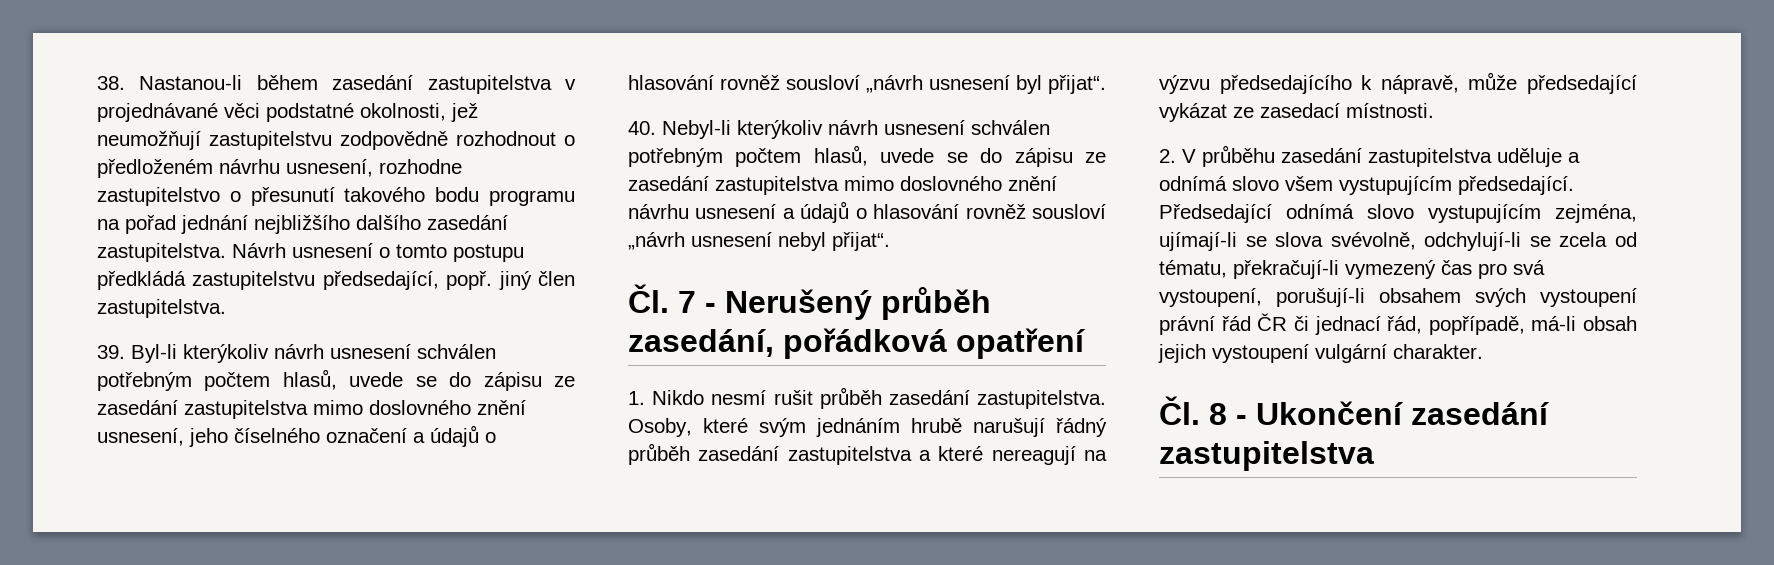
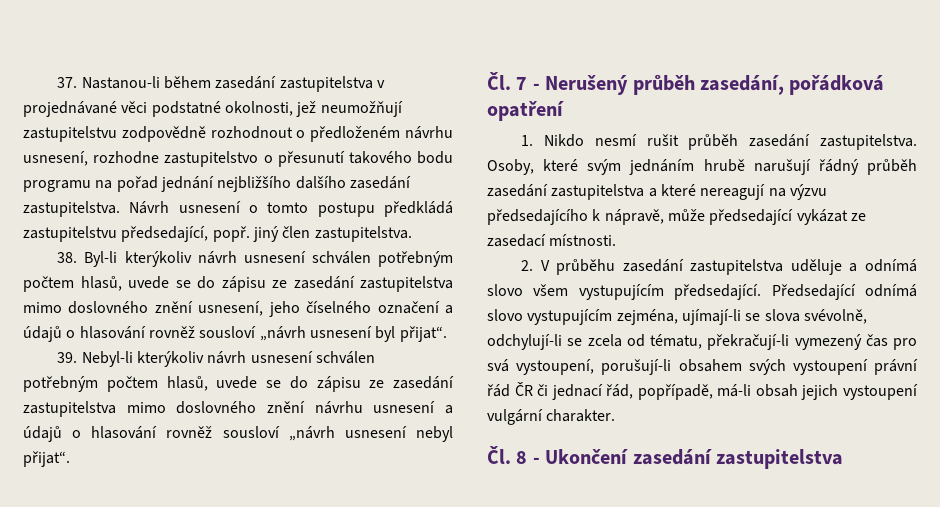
- 38. Nastanou-li během zasedání zastupitelstva v projednávané věci podstatné okolnosti, jež neumožňují zastupitelstvu zodpovědně rozhodnout o předloženém návrhu usnesení, rozhodne zastupitelstvo o přesunutí takového bodu programu na pořad jednání nejbližšího dalšího zasedání zastupitelstva.
+ 37. Nastanou-li během zasedání zastupitelstva v projednávané věci podstatné okolnosti, jež neumožňují zastupitelstvu zodpovědně rozhodnout o předloženém návrhu usnesení, rozhodne zastupitelstvo o přesunutí takového bodu programu na pořad jednání nejbližšího dalšího zasedání zastupitelstva.
- 39. Byl-li kterýkoliv návrh usnesení schválen potřebným počtem hlasů, uvede se do zápisu ze zasedání zastupitelstva mimo doslovného znění usnesení, jeho číselného označení a údajů o hlasování rovněž sousloví „návrh usnesení byl přijat“.
+ 38. Byl-li kterýkoliv návrh usnesení schválen potřebným počtem hlasů, uvede se do zápisu ze zasedání zastupitelstva mimo doslovného znění usnesení, jeho číselného označení a údajů o hlasování rovněž sousloví „návrh usnesení byl přijat“.
- 40. Nebyl-li kterýkoliv návrh usnesení schválen potřebným počtem hlasů, uvede se do zápisu ze zasedání zastupitelstva mimo doslovného znění návrhu usnesení a údajů o hlasování rovněž sousloví „návrh usnesení nebyl přijat“.
+ 39. Nebyl-li kterýkoliv návrh usnesení schválen potřebným počtem hlasů, uvede se do zápisu ze zasedání zastupitelstva mimo doslovného znění návrhu usnesení a údajů o hlasování rovněž sousloví „návrh usnesení nebyl přijat“.

